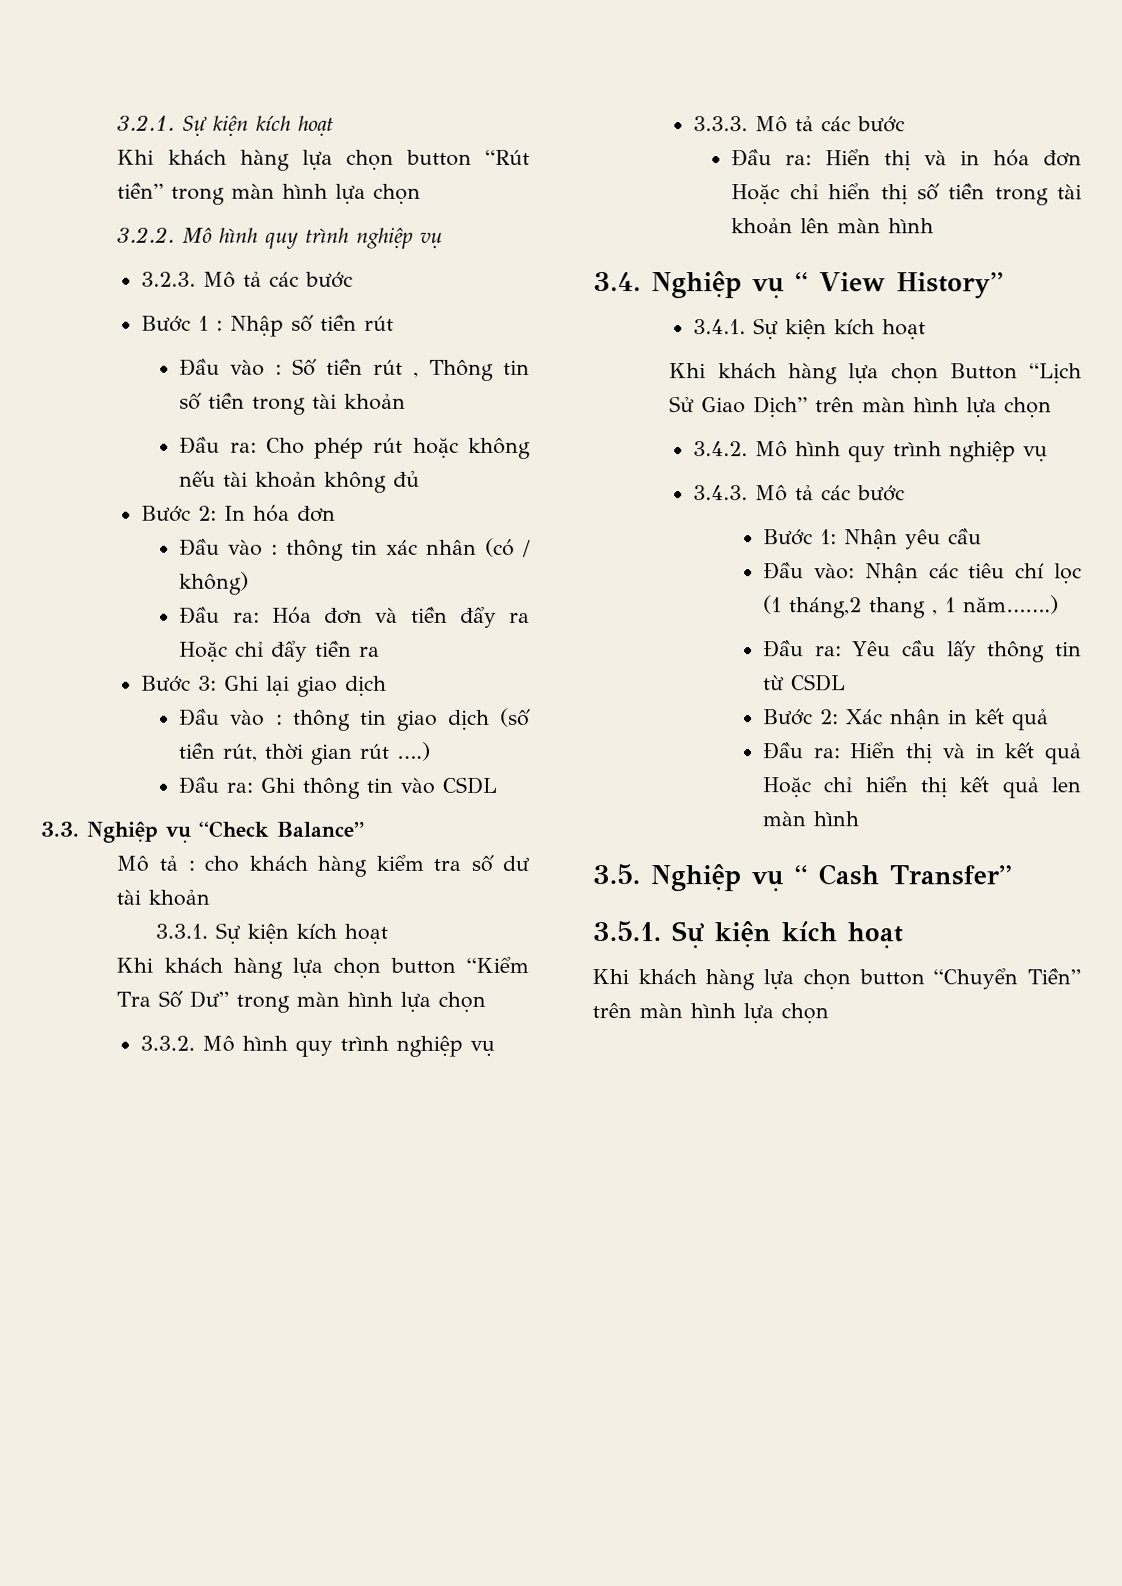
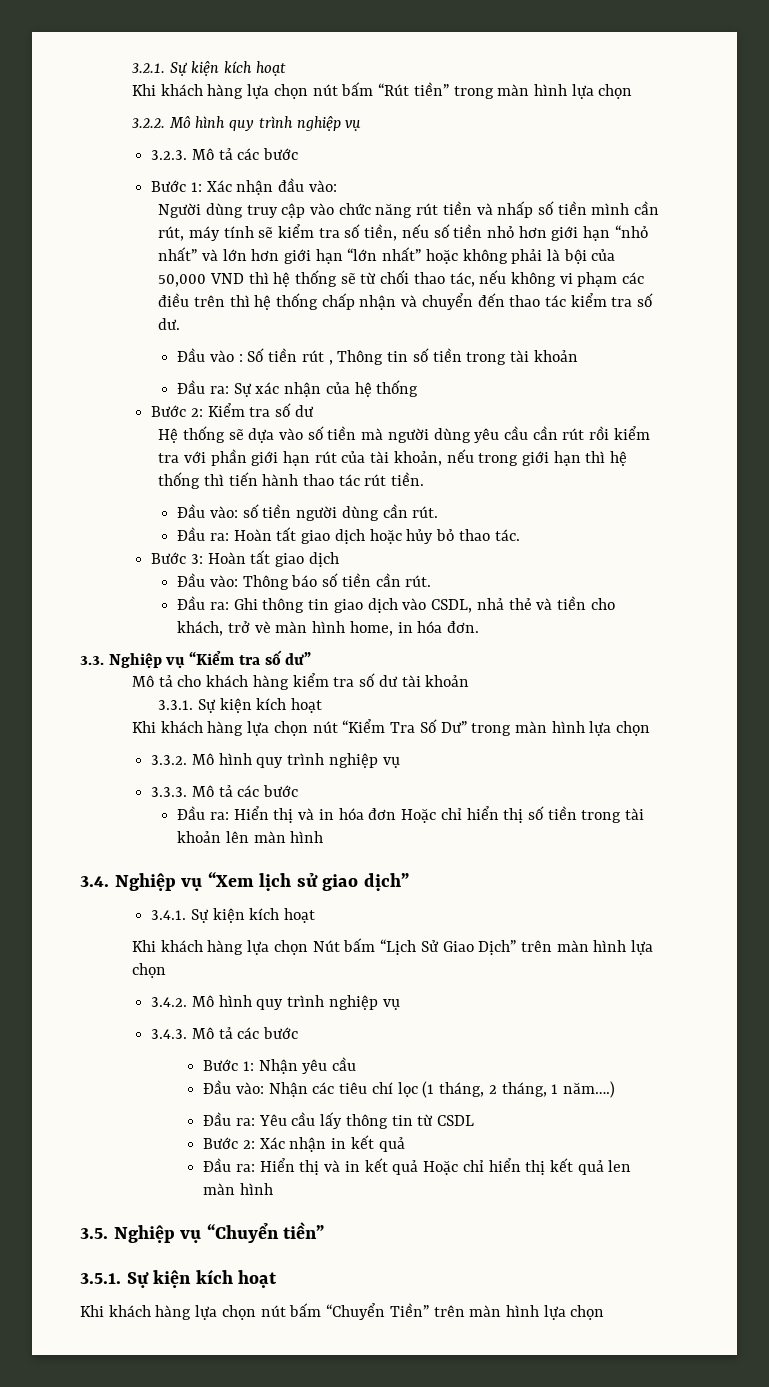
- Khi khách hàng lựa chọn button “Rút tiền” trong màn hình lựa chọn
+ Khi khách hàng lựa chọn nút bấm “Rút tiền” trong màn hình lựa chọn
- Bước 1 : Nhập số tiền rút
+ Bước 1: Xác nhận đầu vào:
+ Người dùng truy cập vào chức năng rút tiền và nhấp số tiền mình cần rút, máy tính sẽ kiểm tra số tiền, nếu số tiền nhỏ hơn giới hạn “nhỏ nhất” và lớn hơn giới hạn “lớn nhất” hoặc không phải là bội của 50,000 VND thì hệ thống sẽ từ chối thao tác, nếu không vi phạm các điều trên thì hệ thống chấp nhận và chuyển đến thao tác kiểm tra số dư.
- Đầu ra: Cho phép rút hoặc không nếu tài khoản không đủ
- Bước 2: In hóa đơn
- Đầu vào : thông tin xác nhân (có / không)
- Đầu ra: Hóa đơn và tiền đẩy ra Hoặc chỉ đẩy tiền ra
+ Đầu ra: Sự xác nhận của hệ thống
+ Bước 2: Kiểm tra số dư
+ Hệ thống sẽ dựa vào số tiền mà người dùng yêu cầu cần rút rồi kiểm tra với phần giới hạn rút của tài khoản, nếu trong giới hạn thì hệ thống thì tiến hành thao tác rút tiền.
+ Đầu vào: số tiền người dùng cần rút.
+ Đầu ra: Hoàn tất giao dịch hoặc hủy bỏ thao tác.
- Bước 3: Ghi lại giao dịch
+ Bước 3: Hoàn tất giao dịch
- Đầu vào : thông tin giao dịch (số tiền rút, thời gian rút ….)
+ Đầu vào: Thông báo số tiền cần rút.
- Đầu ra: Ghi thông tin vào CSDL
+ Đầu ra: Ghi thông tin giao dịch vào CSDL, nhả thẻ và tiền cho khách, trở vè màn hình home, in hóa đơn.
- 3.3. Nghiệp vụ “Check Balance”
- Mô tả : cho khách hàng kiểm tra số dư tài khoản
+ 3.3. Nghiệp vụ “Kiểm tra số dư”
+ Mô tả cho khách hàng kiểm tra số dư tài khoản
- Khi khách hàng lựa chọn button “Kiểm Tra Số Dư” trong màn hình lựa chọn
+ Khi khách hàng lựa chọn nút “Kiểm Tra Số Dư” trong màn hình lựa chọn
- 3.4. Nghiệp vụ “ View History”
+ 3.4. Nghiệp vụ “Xem lịch sử giao dịch”
- Khi khách hàng lựa chọn Button “Lịch Sử Giao Dịch” trên màn hình lựa chọn
+ Khi khách hàng lựa chọn Nút bấm “Lịch Sử Giao Dịch” trên màn hình lựa chọn
- Đầu vào: Nhận các tiêu chí lọc (1 tháng,2 thang , 1 năm…….)
+ Đầu vào: Nhận các tiêu chí lọc (1 tháng, 2 tháng, 1 năm….)
- 3.5. Nghiệp vụ “ Cash Transfer”
+ 3.5. Nghiệp vụ “Chuyển tiền”
- Khi khách hàng lựa chọn button “Chuyển Tiền” trên màn hình lựa chọn
+ Khi khách hàng lựa chọn nút bấm “Chuyển Tiền” trên màn hình lựa chọn

